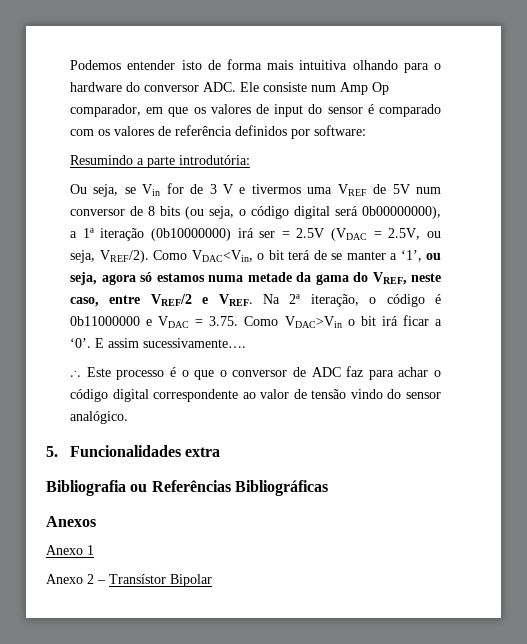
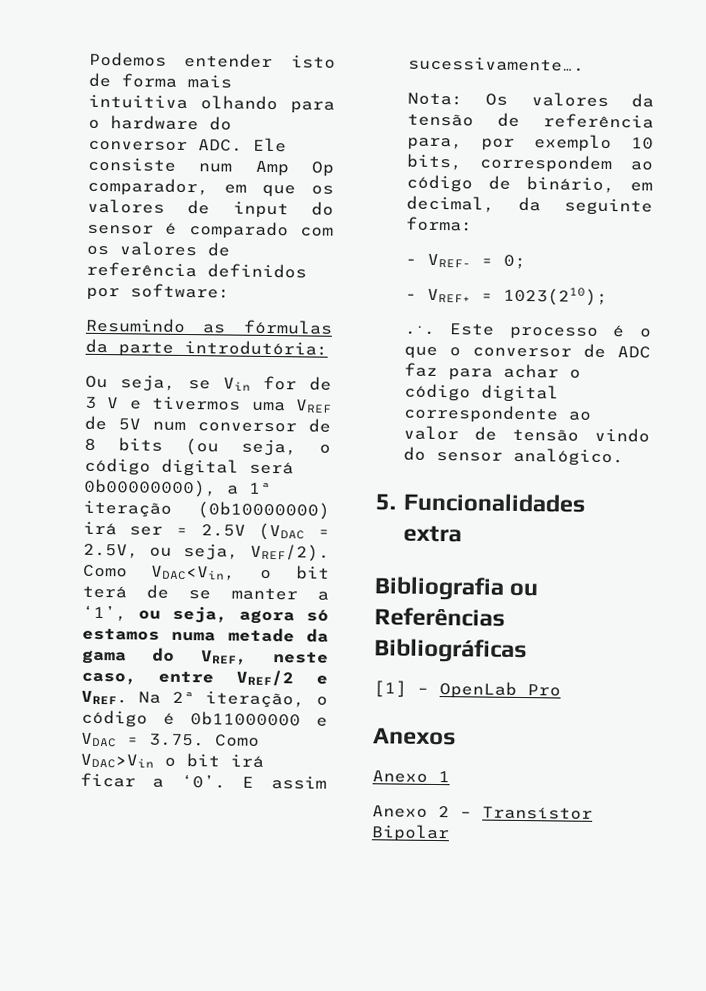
- Resumindo a parte introdutória:
+ Resumindo as fórmulas da parte introdutória:
+ Nota: Os valores da tensão de referência para, por exemplo 10 bits, correspondem ao código de binário, em decimal, da seguinte forma:
+ - VREF- = 0;
+ - VREF+ = 1023(210);
+ [1] – OpenLab Pro

